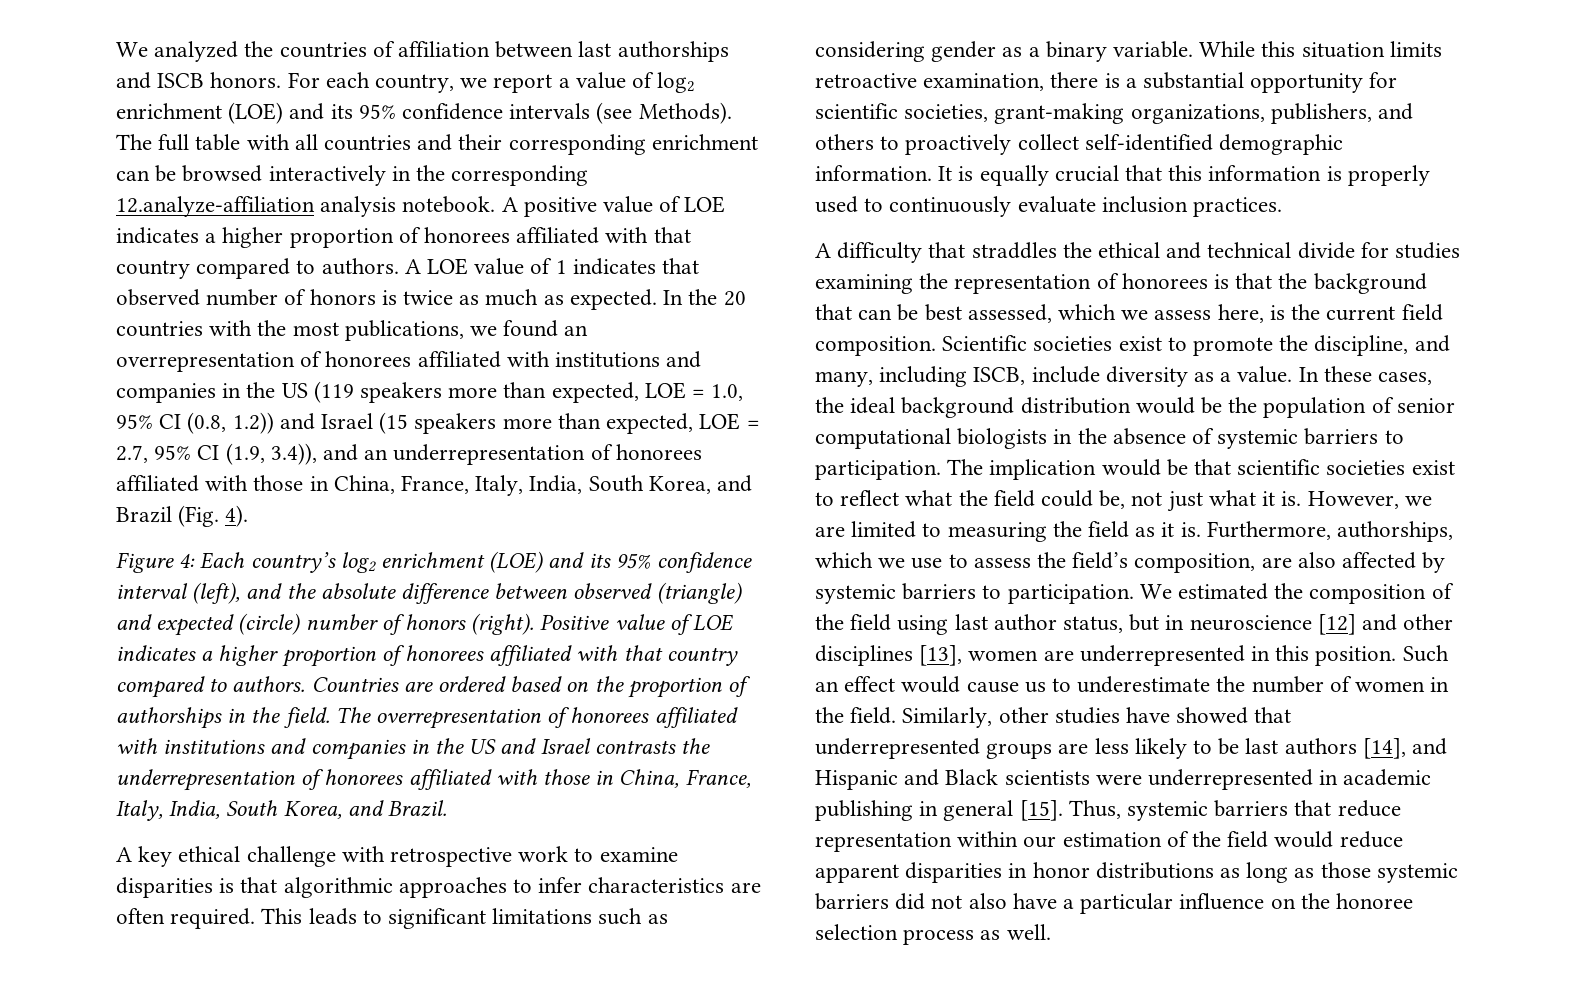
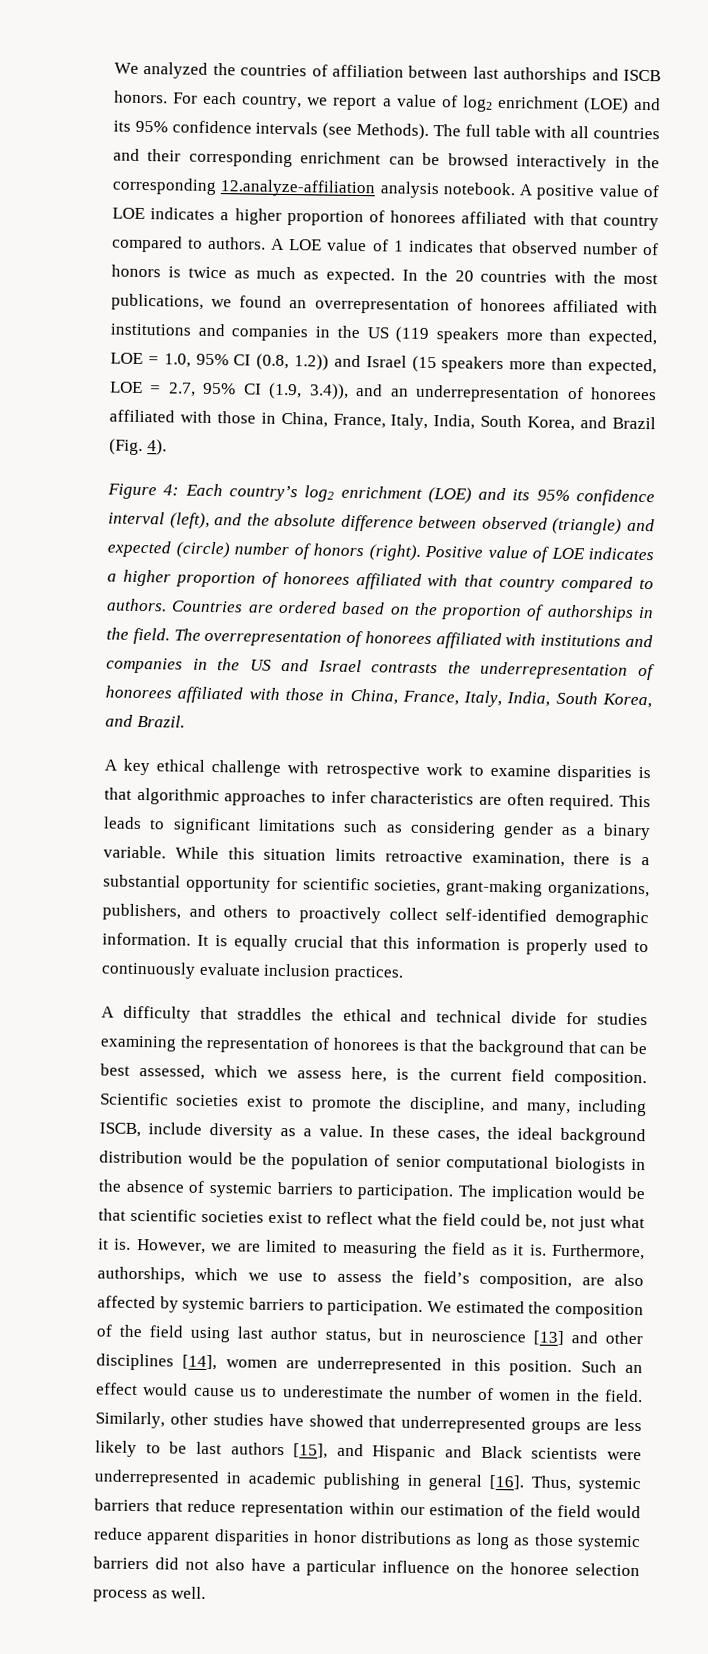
- We estimated the composition of the field using last author status, but in neuroscience [12] and other disciplines [13], women are underrepresented in this position.
+ We estimated the composition of the field using last author status, but in neuroscience [13] and other disciplines [14], women are underrepresented in this position.
- Similarly, other studies have showed that underrepresented groups are less likely to be last authors [14], and Hispanic and Black scientists were underrepresented in academic publishing in general [15].
+ Similarly, other studies have showed that underrepresented groups are less likely to be last authors [15], and Hispanic and Black scientists were underrepresented in academic publishing in general [16].

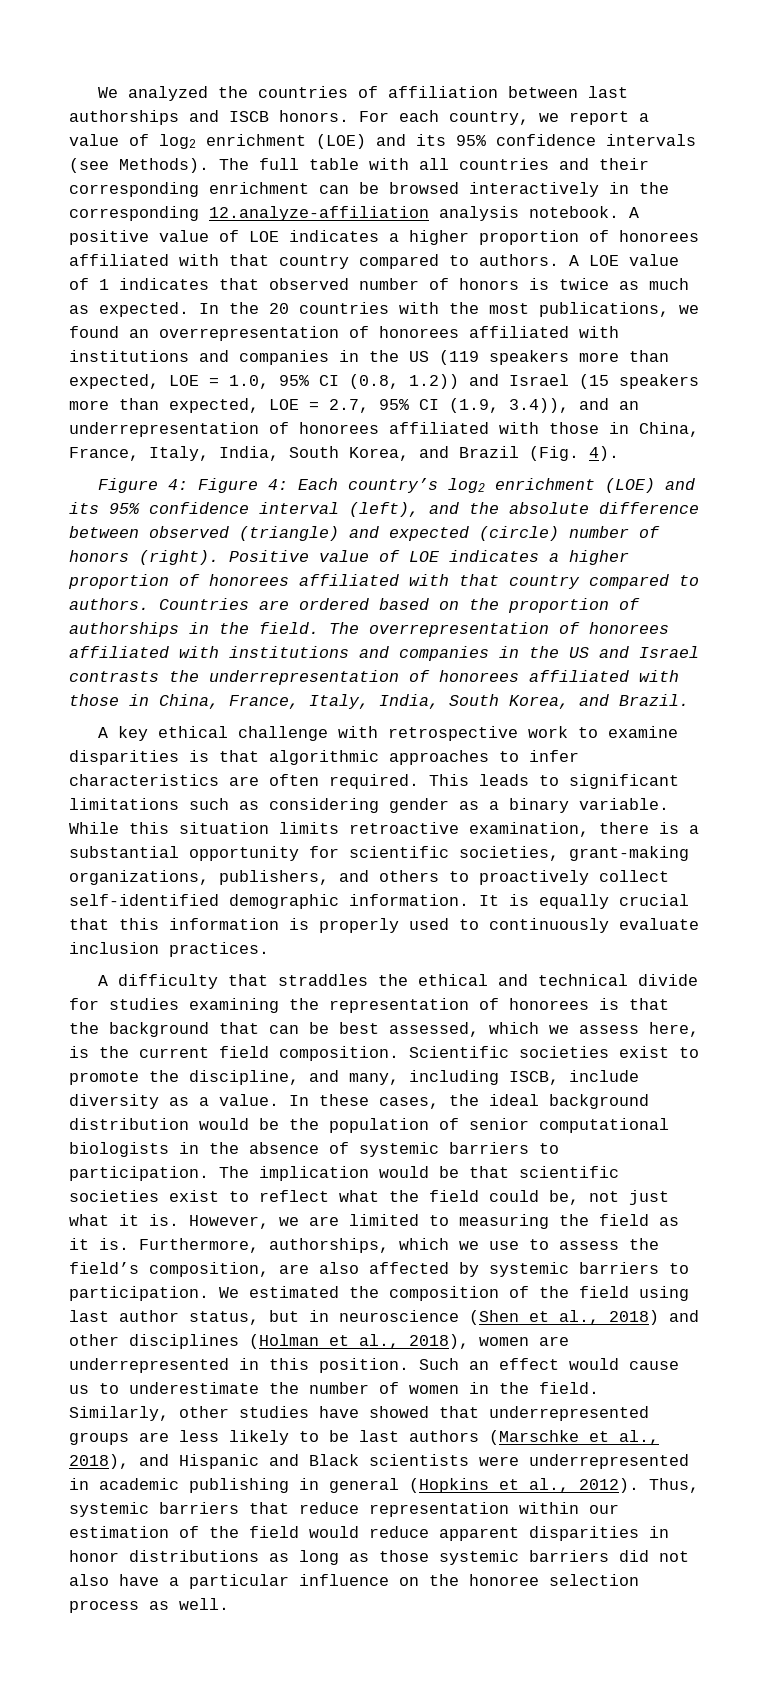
- Figure 4: Each country’s log2 enrichment (LOE) and its 95% confidence interval (left), and the absolute difference between observed (triangle) and expected (circle) number of honors (right).
+ Figure 4: Figure 4: Each country’s log2 enrichment (LOE) and its 95% confidence interval (left), and the absolute difference between observed (triangle) and expected (circle) number of honors (right).
- We estimated the composition of the field using last author status, but in neuroscience [13] and other disciplines [14], women are underrepresented in this position.
+ We estimated the composition of the field using last author status, but in neuroscience (Shen et al., 2018) and other disciplines (Holman et al., 2018), women are underrepresented in this position.
- Similarly, other studies have showed that underrepresented groups are less likely to be last authors [15], and Hispanic and Black scientists were underrepresented in academic publishing in general [16].
+ Similarly, other studies have showed that underrepresented groups are less likely to be last authors (Marschke et al., 2018), and Hispanic and Black scientists were underrepresented in academic publishing in general (Hopkins et al., 2012).

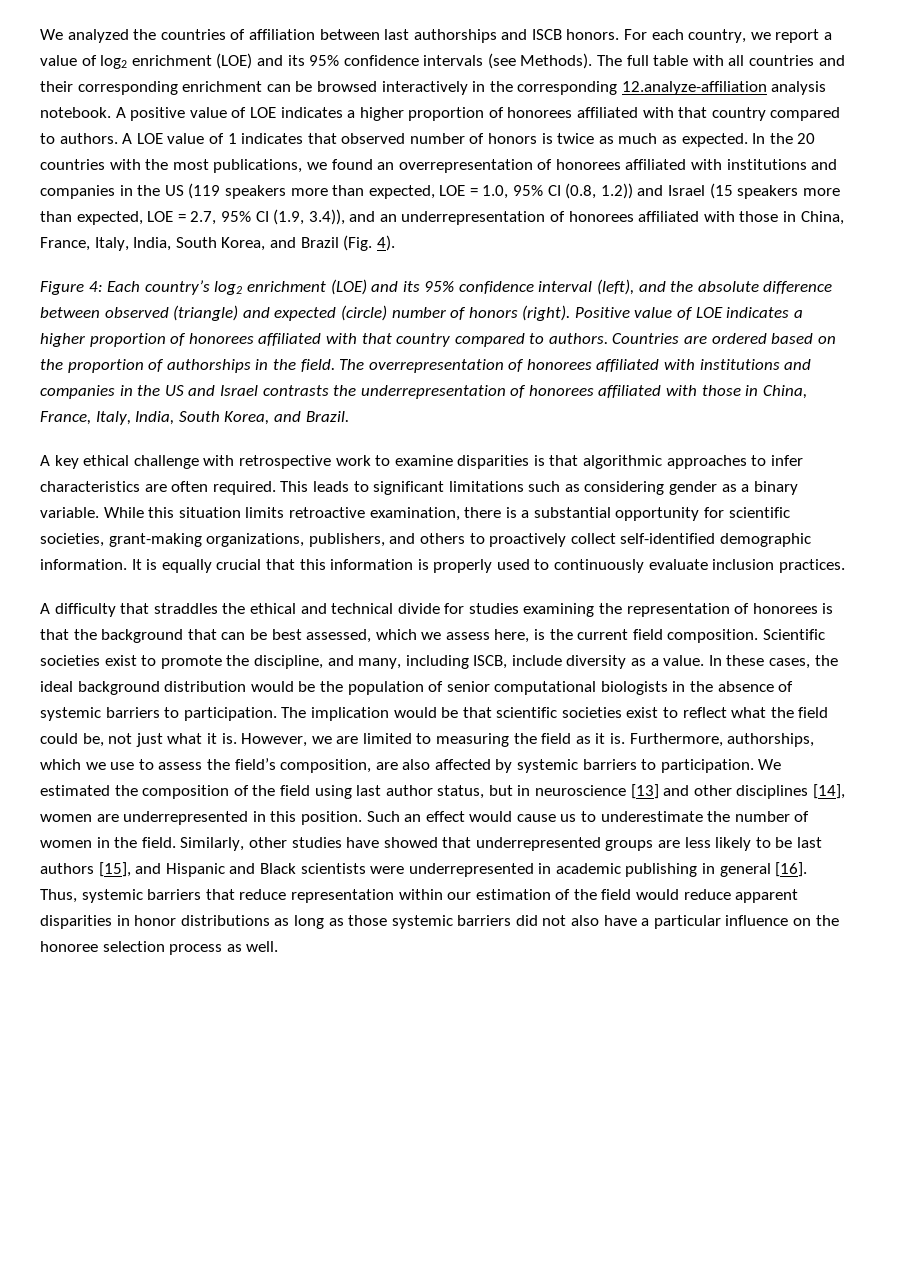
- Figure 4: Figure 4: Each country’s log2 enrichment (LOE) and its 95% confidence interval (left), and the absolute difference between observed (triangle) and expected (circle) number of honors (right).
+ Figure 4: Each country’s log2 enrichment (LOE) and its 95% confidence interval (left), and the absolute difference between observed (triangle) and expected (circle) number of honors (right).
- We estimated the composition of the field using last author status, but in neuroscience (Shen et al., 2018) and other disciplines (Holman et al., 2018), women are underrepresented in this position.
+ We estimated the composition of the field using last author status, but in neuroscience [13] and other disciplines [14], women are underrepresented in this position.
- Similarly, other studies have showed that underrepresented groups are less likely to be last authors (Marschke et al., 2018), and Hispanic and Black scientists were underrepresented in academic publishing in general (Hopkins et al., 2012).
+ Similarly, other studies have showed that underrepresented groups are less likely to be last authors [15], and Hispanic and Black scientists were underrepresented in academic publishing in general [16].

